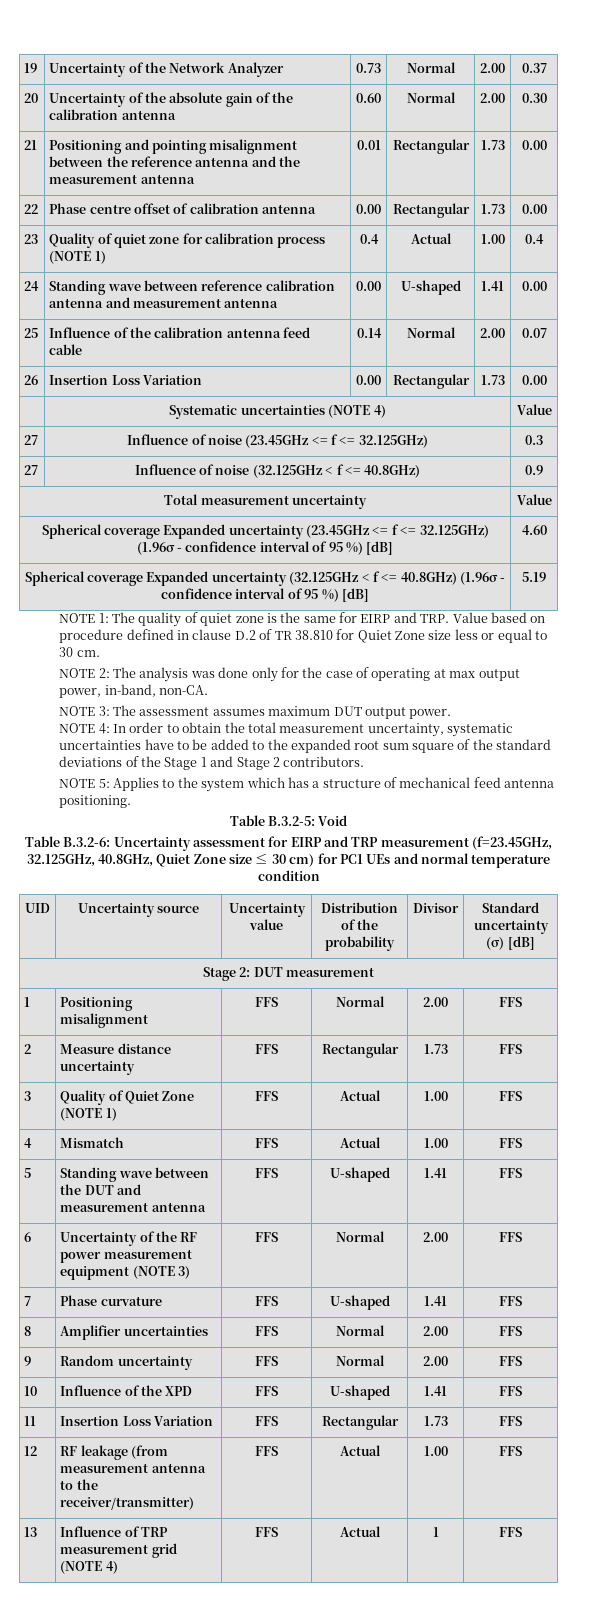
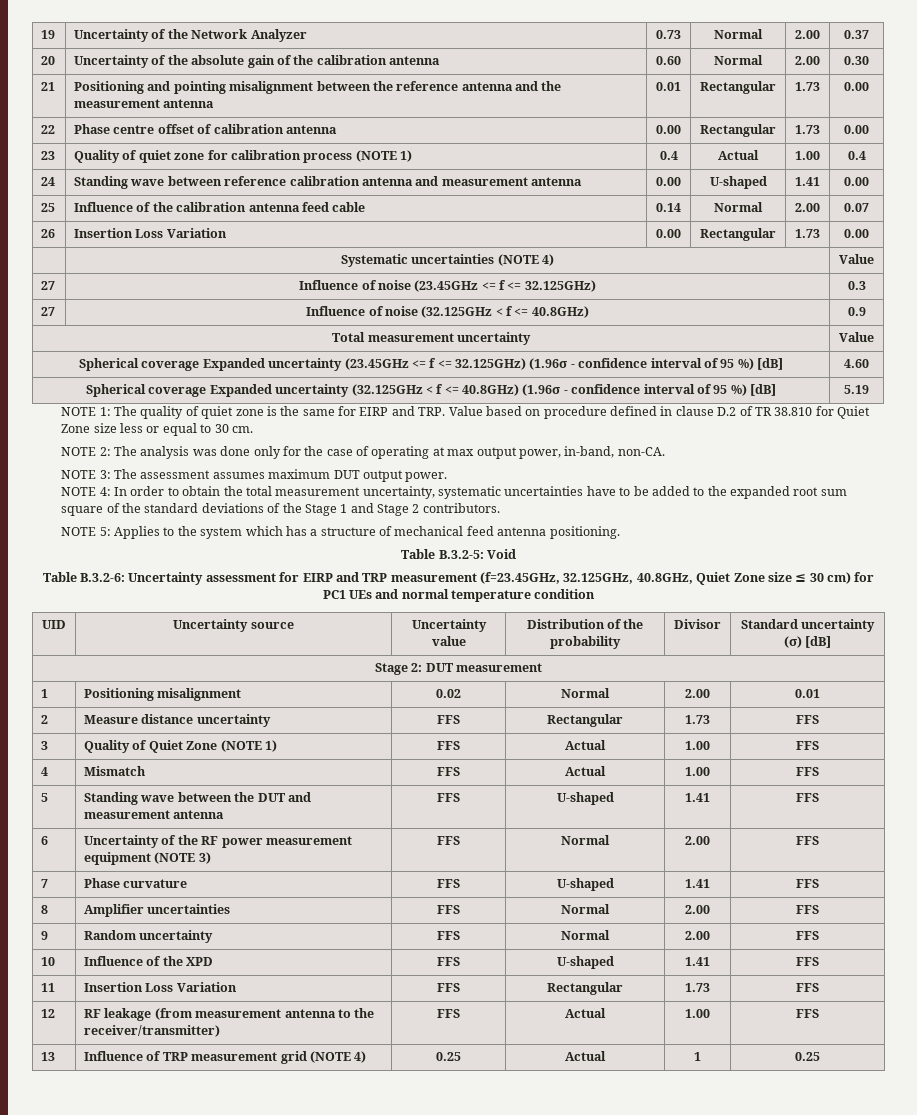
- 1 | Positioning misalignment | FFS | Normal | 2.00 | FFS
+ 1 | Positioning misalignment | 0.02 | Normal | 2.00 | 0.01
- 13 | Influence of TRP measurement grid (NOTE 4) | FFS | Actual | 1 | FFS
+ 13 | Influence of TRP measurement grid (NOTE 4) | 0.25 | Actual | 1 | 0.25

